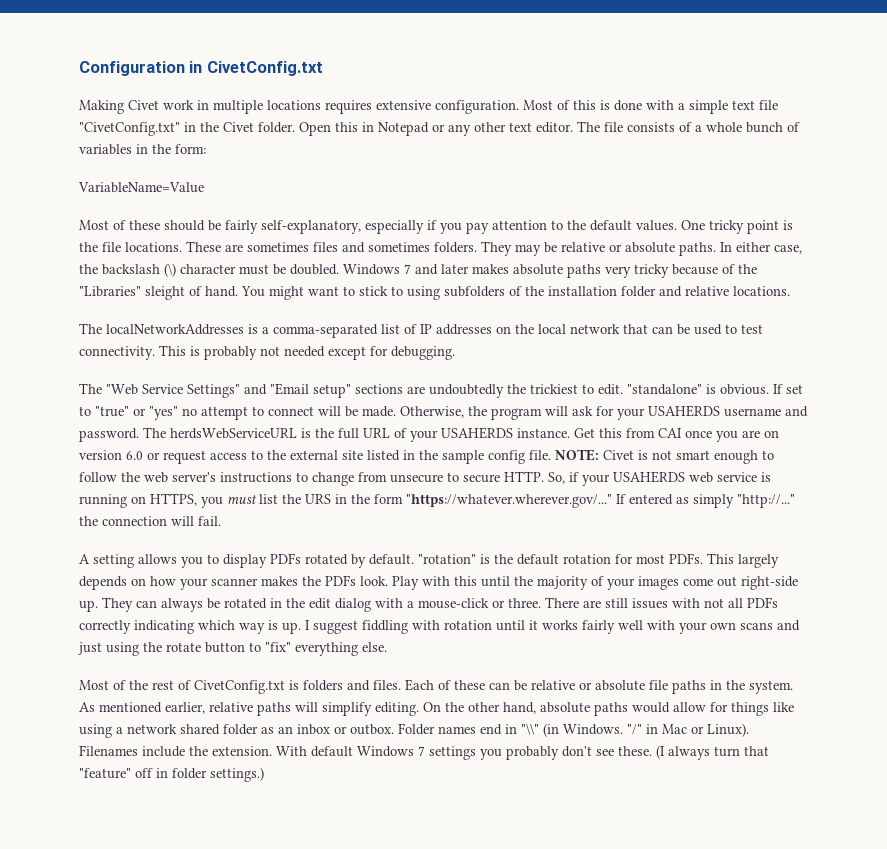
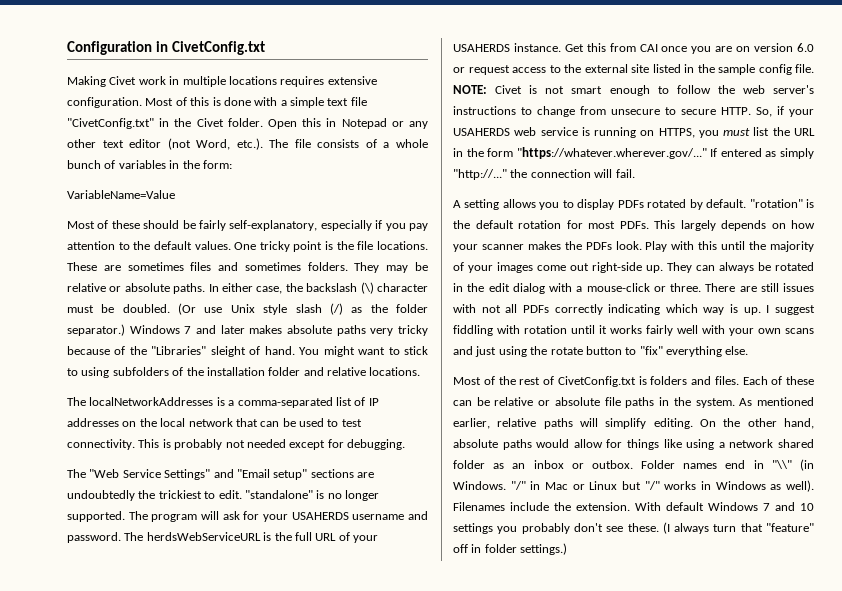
- Open this in Notepad or any other text editor. The file consists of a whole bunch of variables in the form:
+ Open this in Notepad or any other text editor (not Word, etc.). The file consists of a whole bunch of variables in the form:
+ (Or use Unix style slash (/) as the folder separator.)
- "standalone" is obvious. If set to "true" or "yes" no attempt to connect will be made. Otherwise, the program will ask for your USAHERDS username and password.
+ "standalone" is no longer supported. The program will ask for your USAHERDS username and password.
- So, if your USAHERDS web service is running on HTTPS, you must list the URS in the form "https://whatever.wherever.gov/..."
+ So, if your USAHERDS web service is running on HTTPS, you must list the URL in the form "https://whatever.wherever.gov/..."
- "/" in Mac or Linux).
+ "/" in Mac or Linux but "/" works in Windows as well).
- With default Windows 7 settings you probably don't see these.
+ With default Windows 7 and 10 settings you probably don't see these.

